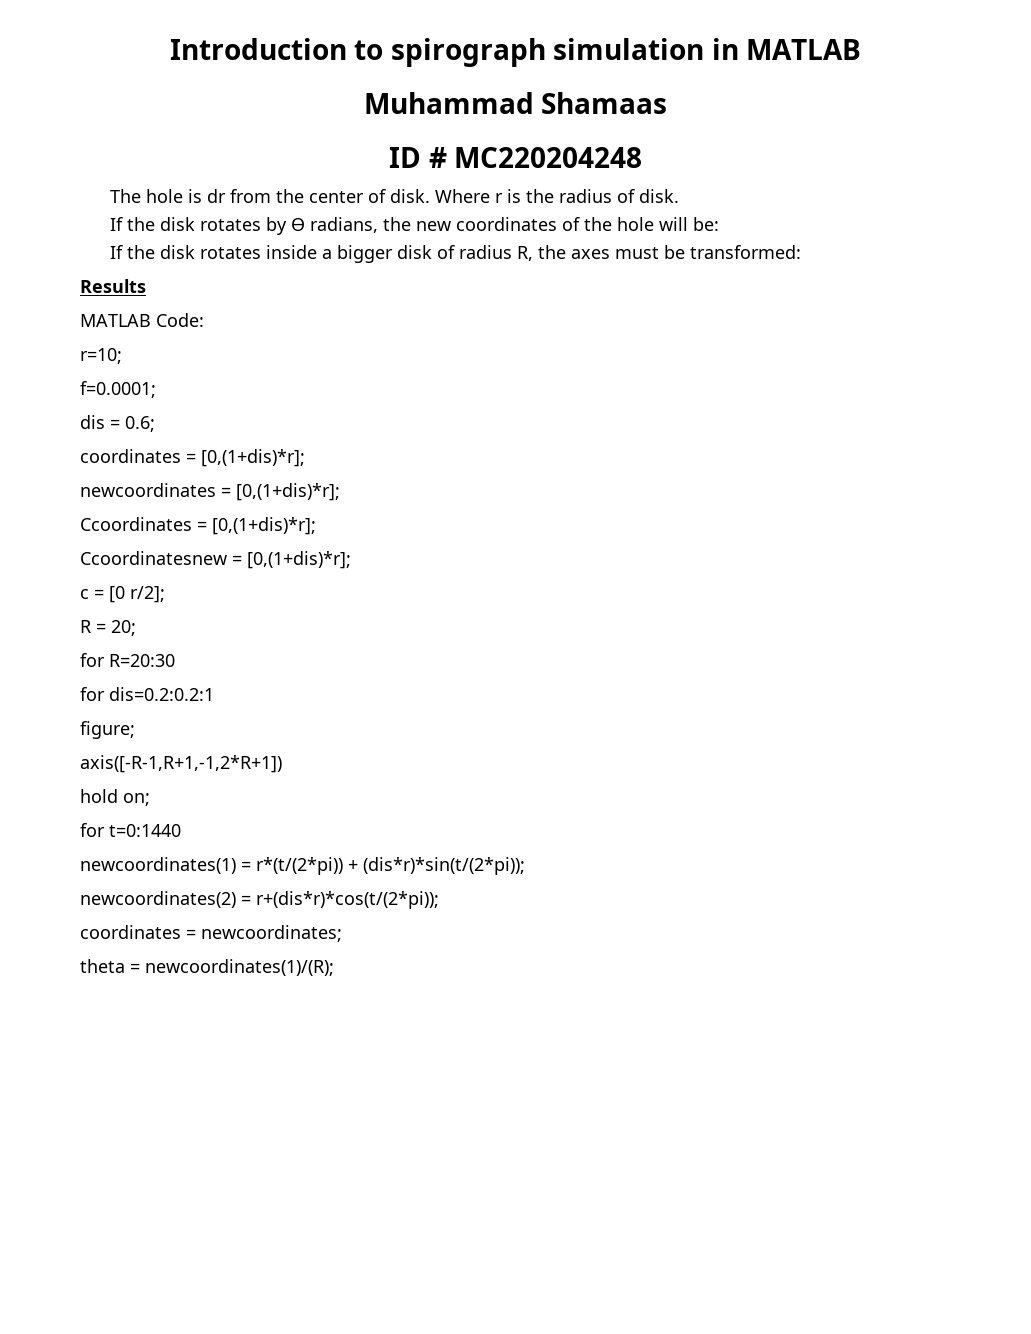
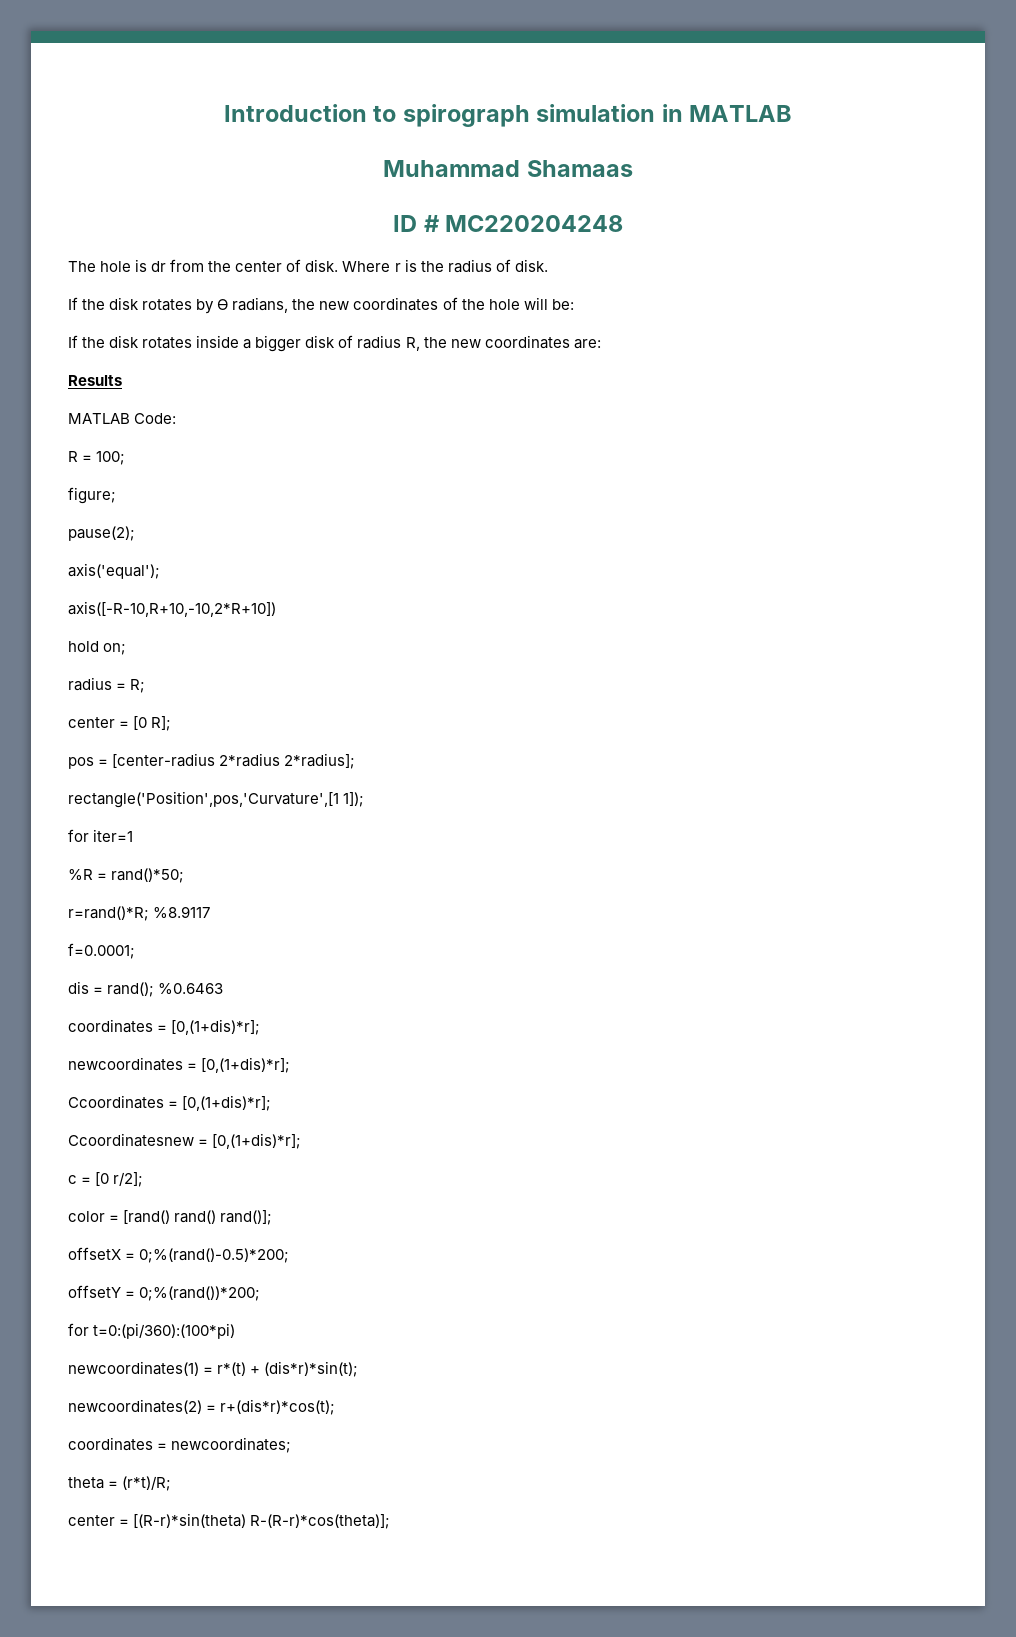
- If the disk rotates inside a bigger disk of radius R, the axes must be transformed:
+ If the disk rotates inside a bigger disk of radius R, the new coordinates are:
- r=10;
+ R = 100;
+ figure;
+ pause(2);
+ axis('equal');
+ axis([-R-10,R+10,-10,2*R+10])
+ hold on;
+ radius = R;
+ center = [0 R];
+ pos = [center-radius 2*radius 2*radius];
+ rectangle('Position',pos,'Curvature',[1 1]);
+ for iter=1
+ %R = rand()*50;
+ r=rand()*R; %8.9117
- dis = 0.6;
+ dis = rand(); %0.6463
- R = 20;
- for R=20:30
- for dis=0.2:0.2:1
- figure;
- axis([-R-1,R+1,-1,2*R+1])
- hold on;
- for t=0:1440
+ color = [rand() rand() rand()];
+ offsetX = 0;%(rand()-0.5)*200;
+ offsetY = 0;%(rand())*200;
+ for t=0:(pi/360):(100*pi)
- newcoordinates(1) = r*(t/(2*pi)) + (dis*r)*sin(t/(2*pi));
+ newcoordinates(1) = r*(t) + (dis*r)*sin(t);
- newcoordinates(2) = r+(dis*r)*cos(t/(2*pi));
+ newcoordinates(2) = r+(dis*r)*cos(t);
- theta = newcoordinates(1)/(R);
+ theta = (r*t)/R;
+ center = [(R-r)*sin(theta) R-(R-r)*cos(theta)];

